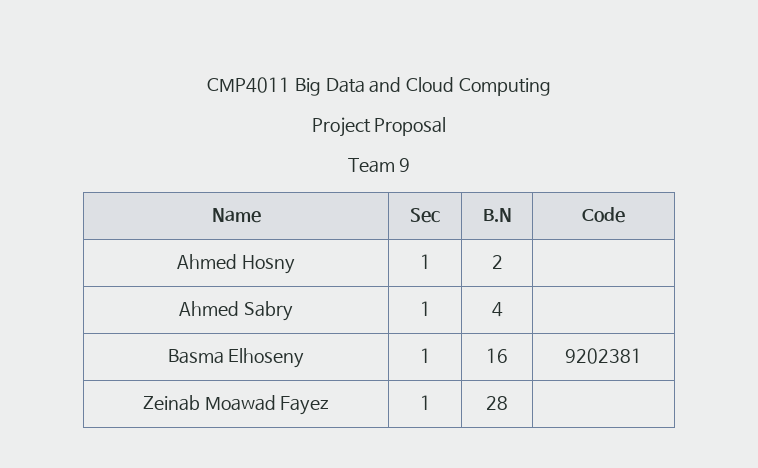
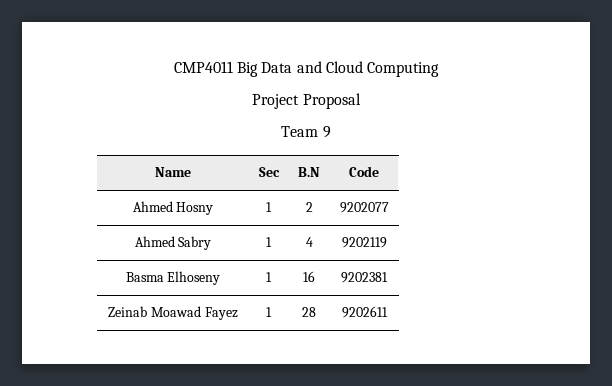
- Ahmed Hosny | 1 | 2 |
+ Ahmed Hosny | 1 | 2 | 9202077
- Ahmed Sabry | 1 | 4 |
+ Ahmed Sabry | 1 | 4 | 9202119
- Zeinab Moawad Fayez | 1 | 28 |
+ Zeinab Moawad Fayez | 1 | 28 | 9202611

